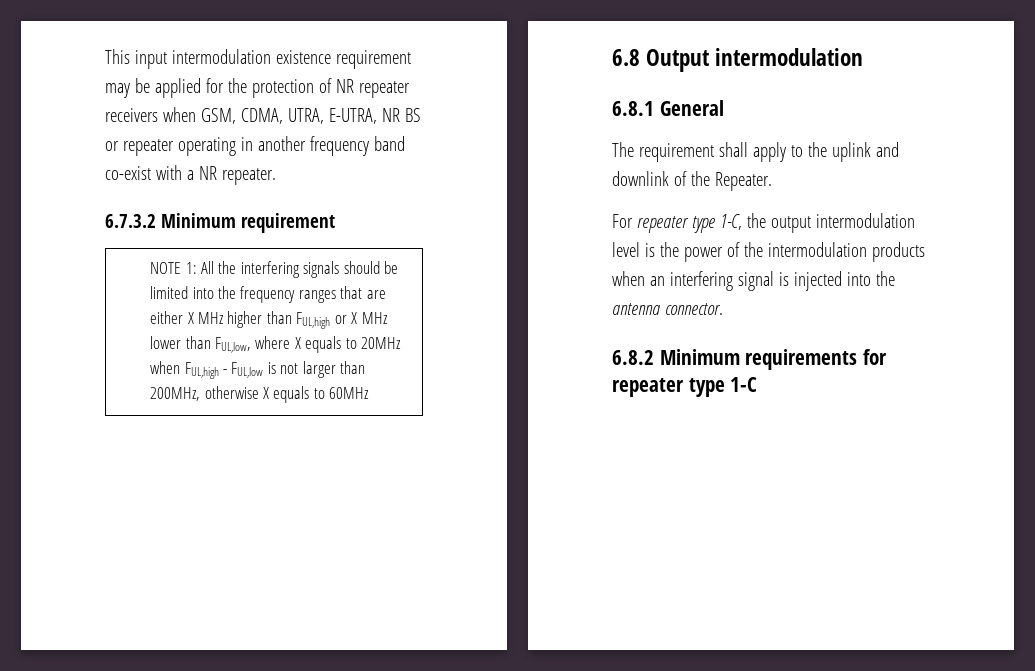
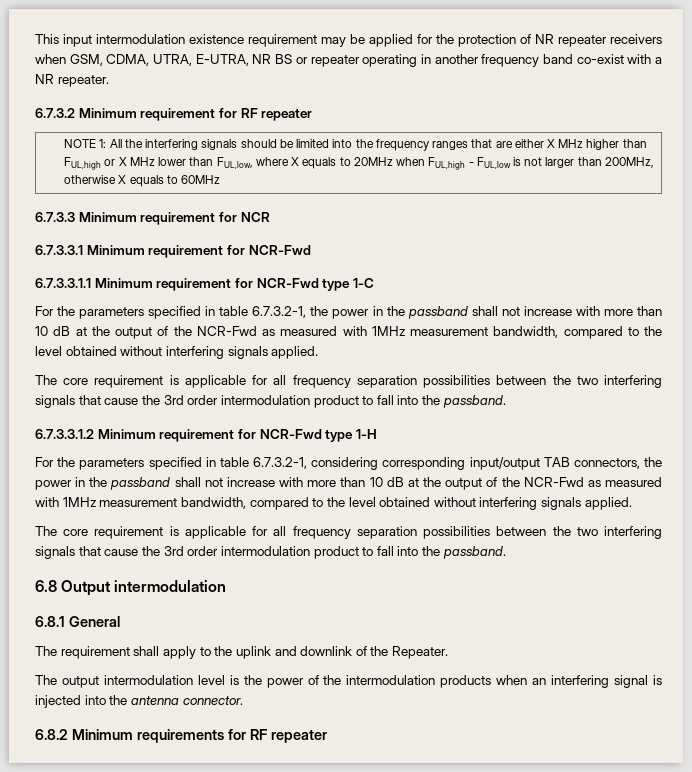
- 6.7.3.2 Minimum requirement
+ 6.7.3.2 Minimum requirement for RF repeater
+ 6.7.3.3 Minimum requirement for NCR
+ 6.7.3.3.1 Minimum requirement for NCR-Fwd
+ 6.7.3.3.1.1 Minimum requirement for NCR-Fwd type 1-C
+ For the parameters specified in table 6.7.3.2-1, the power in the passband shall not increase with more than 10 dB at the output of the NCR-Fwd as measured with 1MHz measurement bandwidth, compared to the level obtained without interfering signals applied.
+ The core requirement is applicable for all frequency separation possibilities between the two interfering signals that cause the 3rd order intermodulation product to fall into the passband.
+ 6.7.3.3.1.2 Minimum requirement for NCR-Fwd type 1-H
+ For the parameters specified in table 6.7.3.2-1, considering corresponding input/output TAB connectors, the power in the passband shall not increase with more than 10 dB at the output of the NCR-Fwd as measured with 1MHz measurement bandwidth, compared to the level obtained without interfering signals applied.
+ The core requirement is applicable for all frequency separation possibilities between the two interfering signals that cause the 3rd order intermodulation product to fall into the passband.
- For repeater type 1-C, the output intermodulation level is the power of the intermodulation products when an interfering signal is injected into the antenna connector.
+ The output intermodulation level is the power of the intermodulation products when an interfering signal is injected into the antenna connector.
- 6.8.2 Minimum requirements for repeater type 1-C
+ 6.8.2 Minimum requirements for RF repeater

